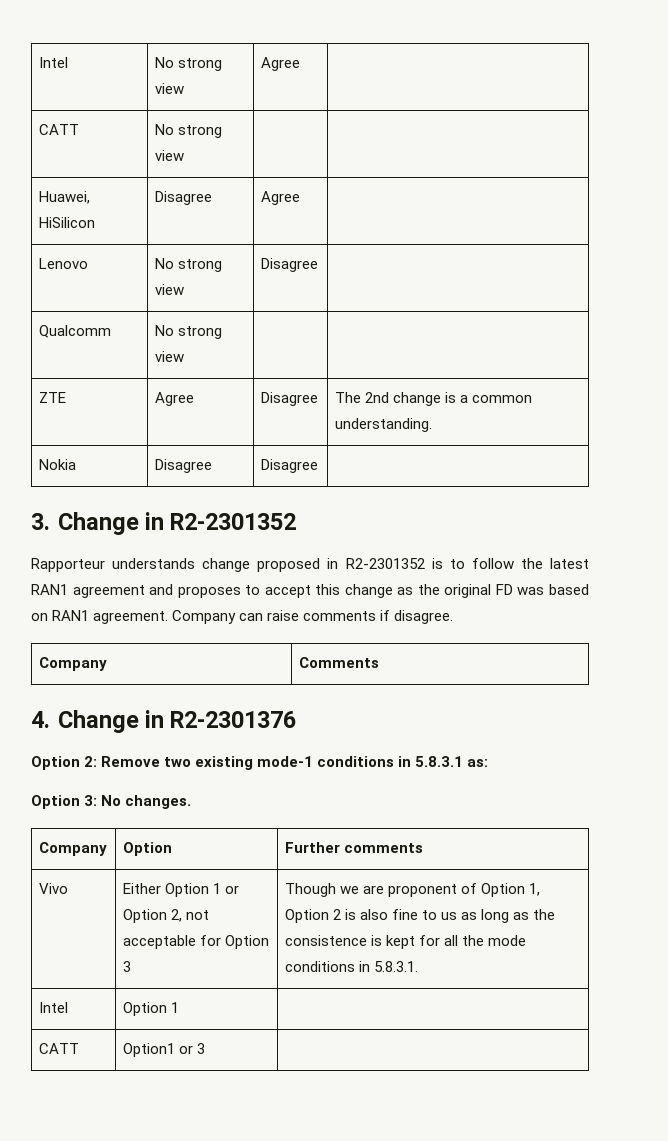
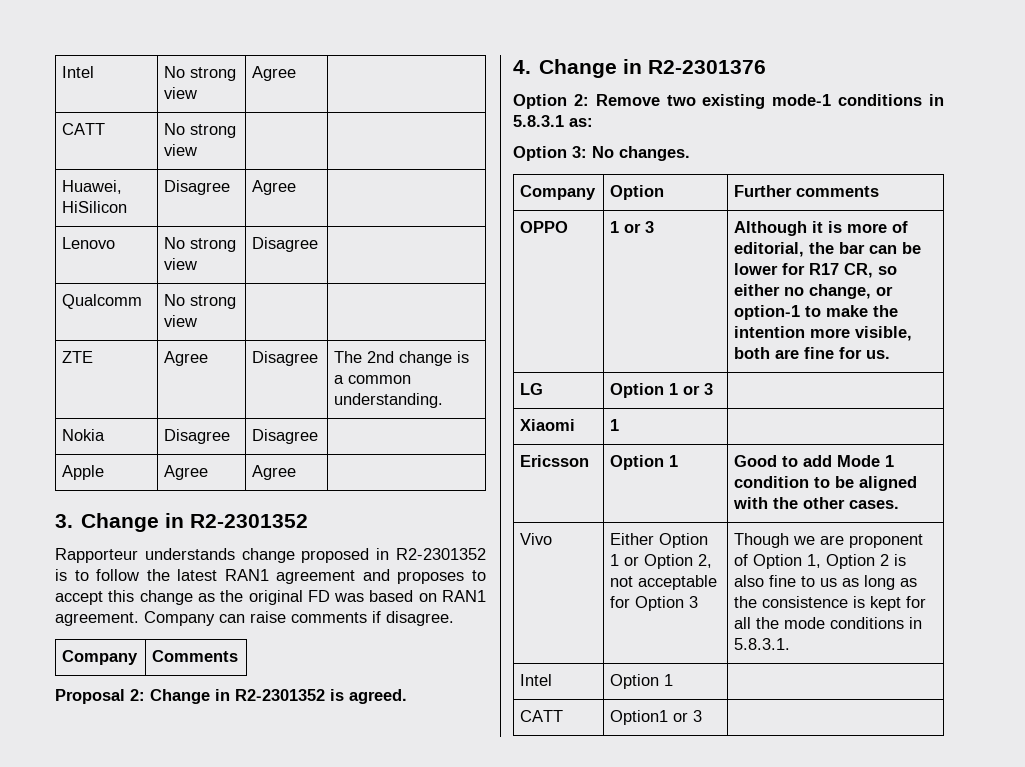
+ Apple | Agree | Agree |
+ Proposal 2: Change in R2-2301352 is agreed.
+ OPPO | 1 or 3 | Although it is more of editorial, the bar can be lower for R17 CR, so either no change, or option-1 to make the intention more visible, both are fine for us.
+ LG | Option 1 or 3 |
+ Xiaomi | 1 |
+ Ericsson | Option 1 | Good to add Mode 1 condition to be aligned with the other cases.

